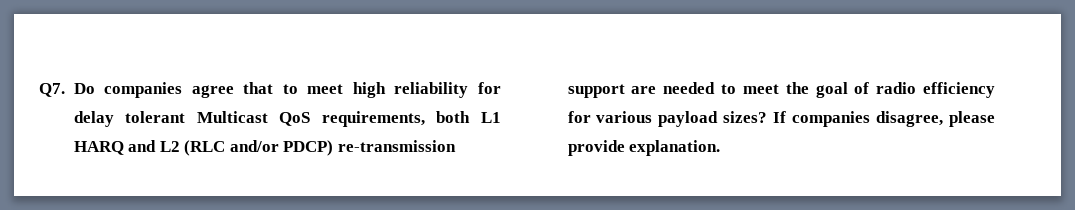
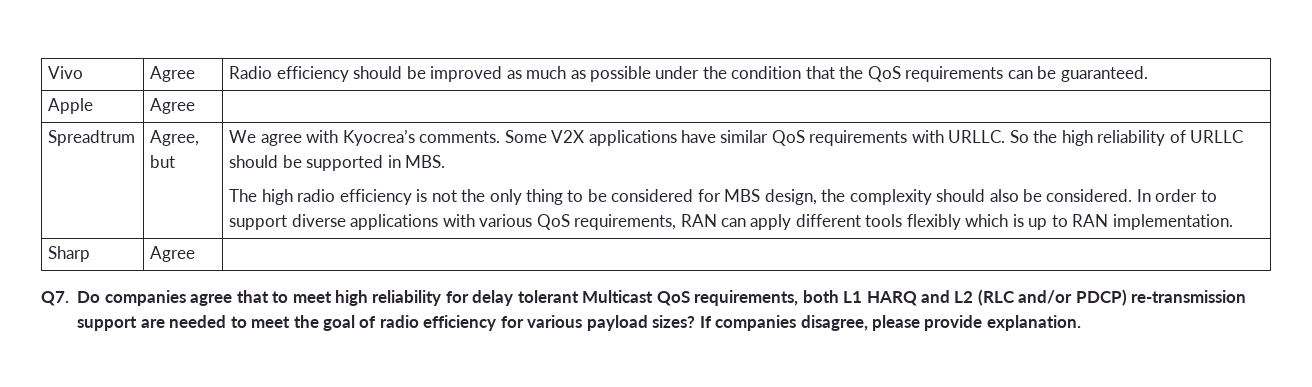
+ Vivo | Agree | Radio efficiency should be improved as much as possible under the condition that the QoS requirements can be guaranteed.
+ Apple | Agree |
+ Spreadtrum | Agree, but | We agree with Kyocrea’s comments. Some V2X applications have similar QoS requirements with URLLC. So the high reliability of URLLC should be supported in MBS.
+ The high radio efficiency is not the only thing to be considered for MBS design, the complexity should also be considered. In order to support diverse applications with various QoS requirements, RAN can apply different tools flexibly which is up to RAN implementation.
+ Sharp | Agree |

